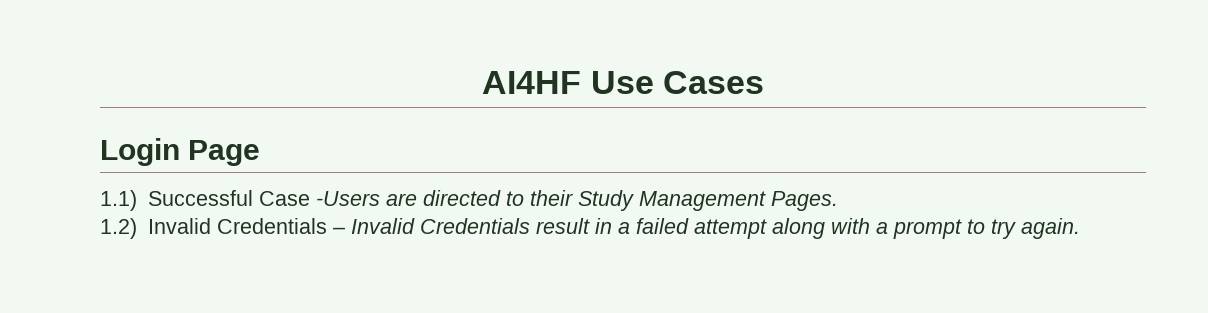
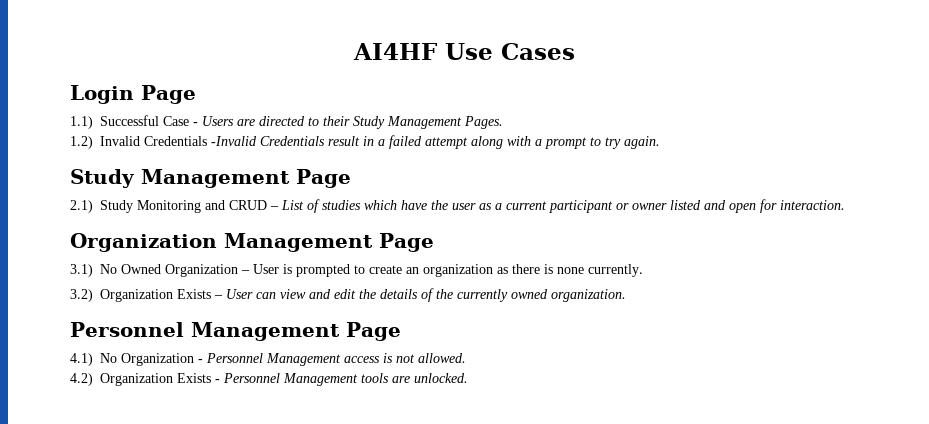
- 1.1) Successful Case -Users are directed to their Study Management Pages.
+ 1.1) Successful Case - Users are directed to their Study Management Pages.
- 1.2) Invalid Credentials – Invalid Credentials result in a failed attempt along with a prompt to try again.
+ 1.2) Invalid Credentials -Invalid Credentials result in a failed attempt along with a prompt to try again.
+ Study Management Page
+ 2.1) Study Monitoring and CRUD – List of studies which have the user as a current participant or owner listed and open for interaction.
+ Organization Management Page
+ 3.1) No Owned Organization – User is prompted to create an organization as there is none currently.
+ 3.2) Organization Exists – User can view and edit the details of the currently owned organization.
+ Personnel Management Page
+ 4.1) No Organization - Personnel Management access is not allowed.
+ 4.2) Organization Exists - Personnel Management tools are unlocked.

